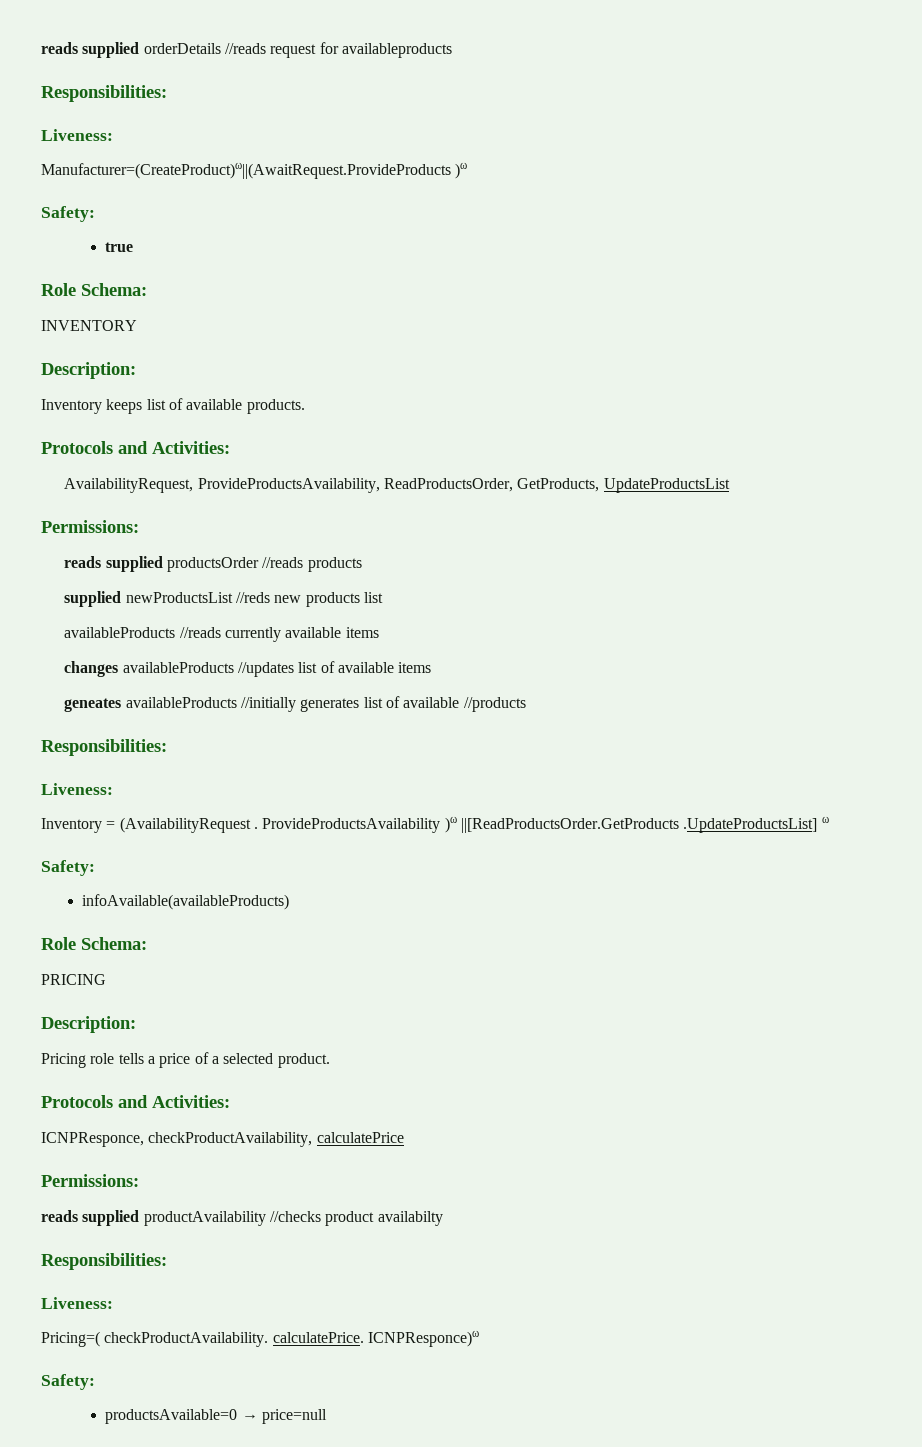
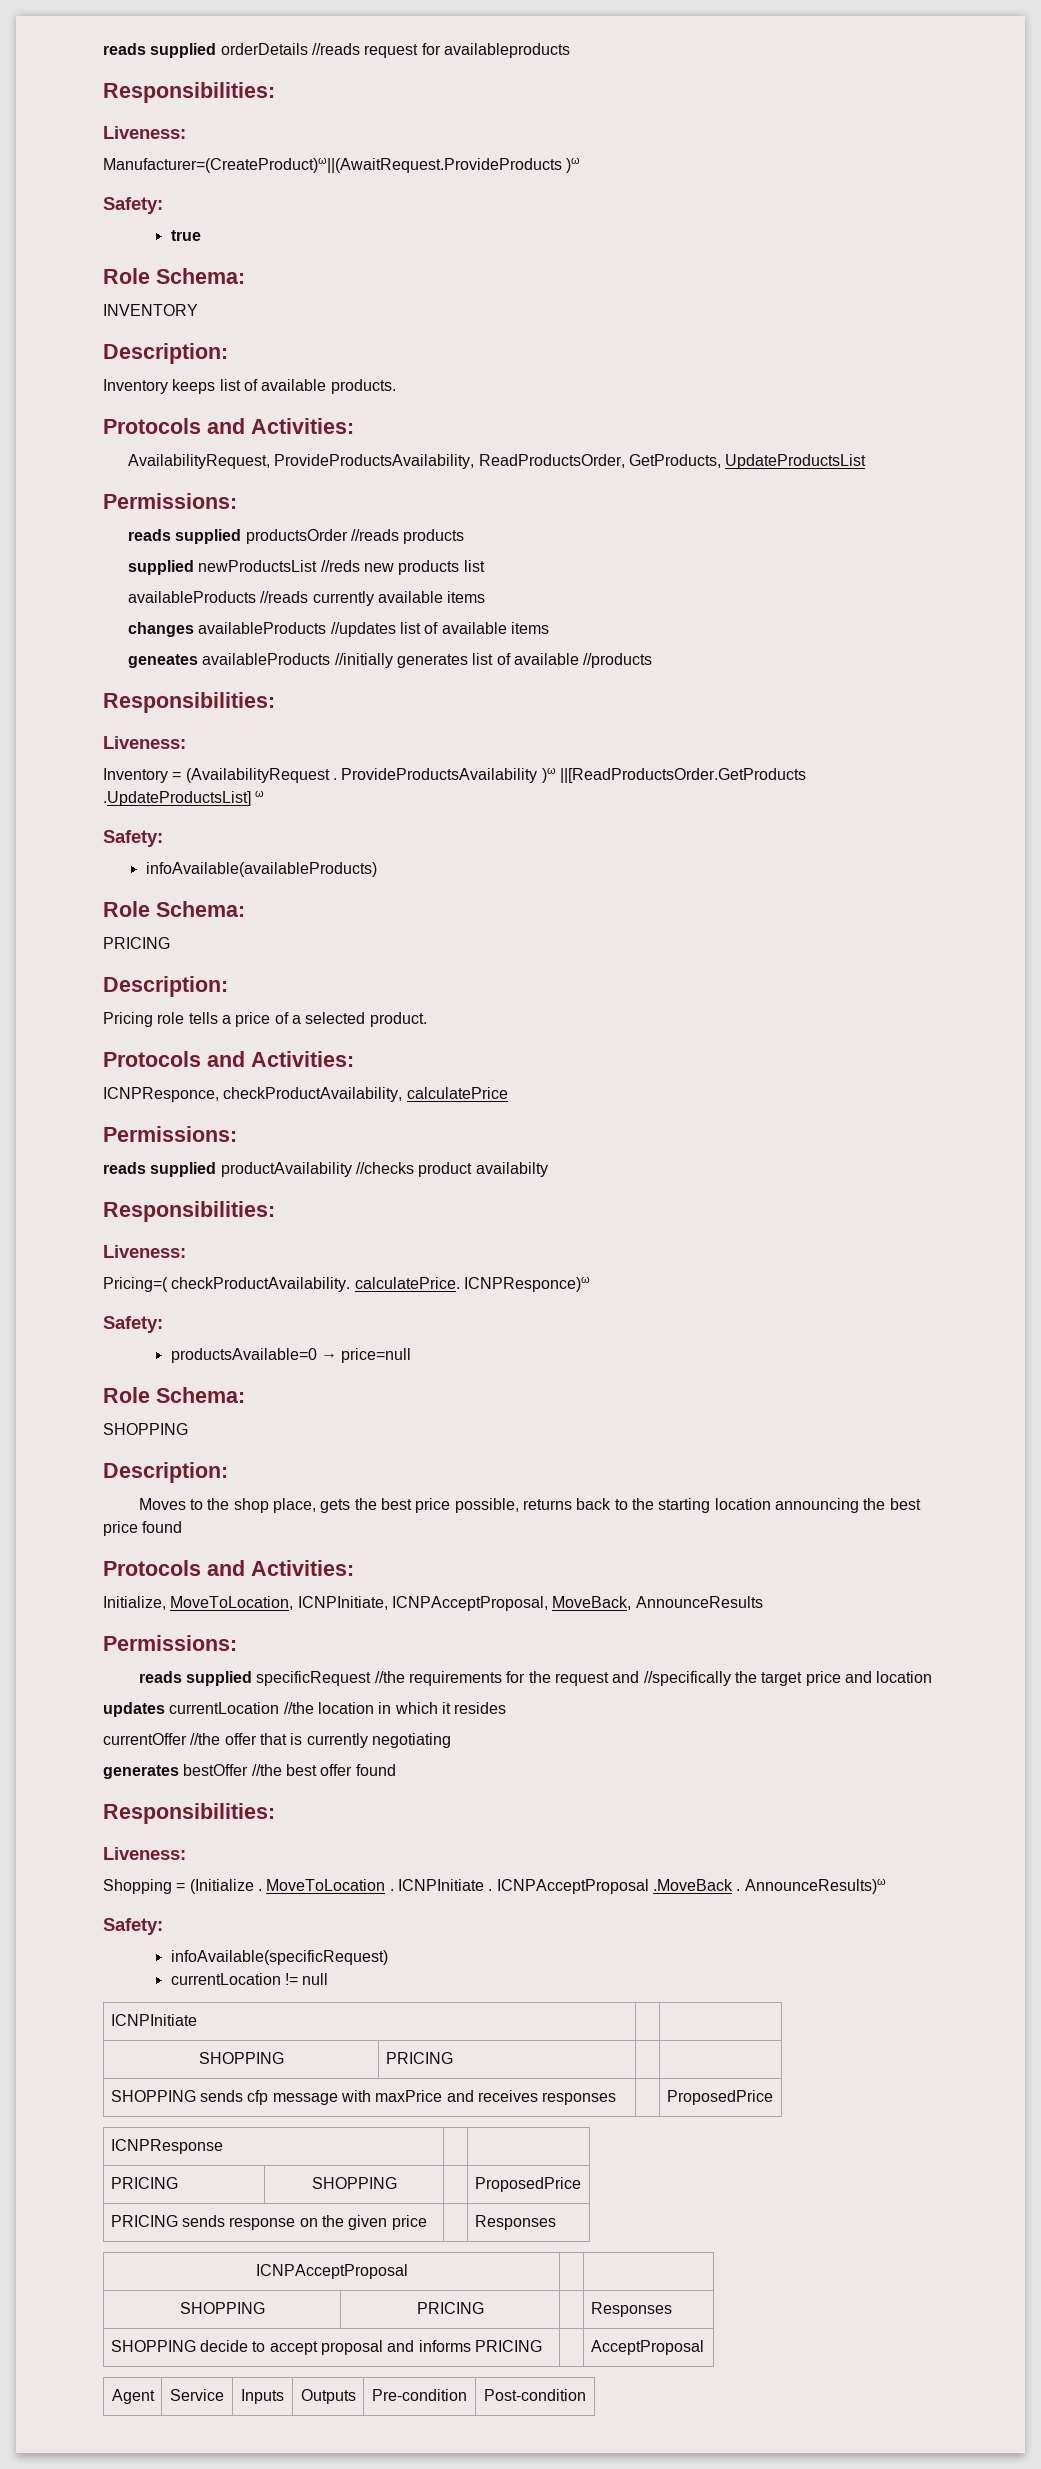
  productsAvailable=0 → price=null
+ Role Schema:
+ SHOPPING
+ Description:
+ Moves to the shop place, gets the best price possible, returns back to the starting location announcing the best price found
+ Protocols and Activities:
+ Initialize, MoveToLocation, ICNPInitiate, ICNPAcceptProposal, MoveBack, AnnounceResults
+ Permissions:
+ reads supplied specificRequest //the requirements for the request and //specifically the target price and location
+ updates currentLocation //the location in which it resides
+ currentOffer //the offer that is currently negotiating
+ generates bestOffer //the best offer found
+ Responsibilities:
+ Liveness:
+ Shopping = (Initialize . MoveToLocation . ICNPInitiate . ICNPAcceptProposal .MoveBack . AnnounceResults)ω
+ Safety:
+ infoAvailable(specificRequest)
+ currentLocation != null
+ ICNPInitiate | |
+ SHOPPING | PRICING | |
+ SHOPPING sends cfp message with maxPrice and receives responses | | ProposedPrice
+ ICNPResponse | |
+ PRICING | SHOPPING | | ProposedPrice
+ PRICING sends response on the given price | | Responses
+ ICNPAcceptProposal | |
+ SHOPPING | PRICING | | Responses
+ SHOPPING decide to accept proposal and informs PRICING | | AcceptProposal
+ Agent | Service | Inputs | Outputs | Pre-condition | Post-condition

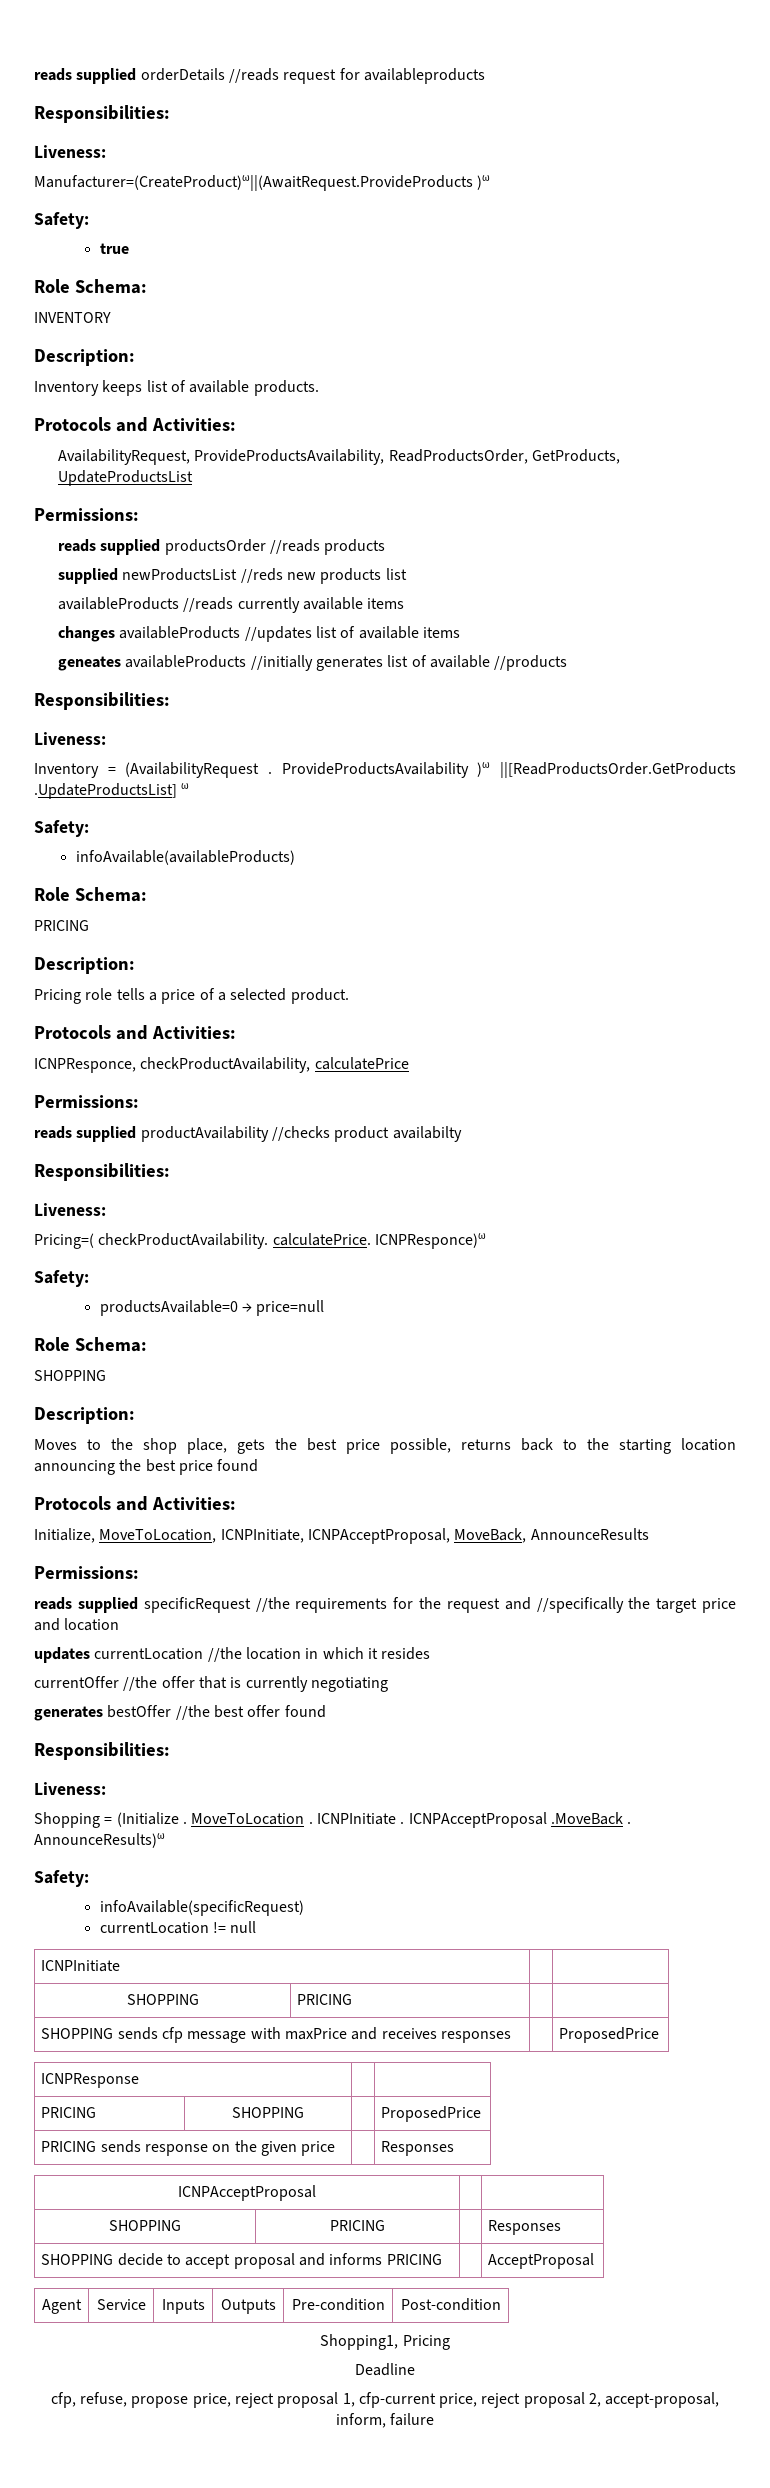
+ Shopping1, Pricing
+ Deadline
+ cfp, refuse, propose price, reject proposal 1, cfp-current price, reject proposal 2, accept-proposal, inform, failure

